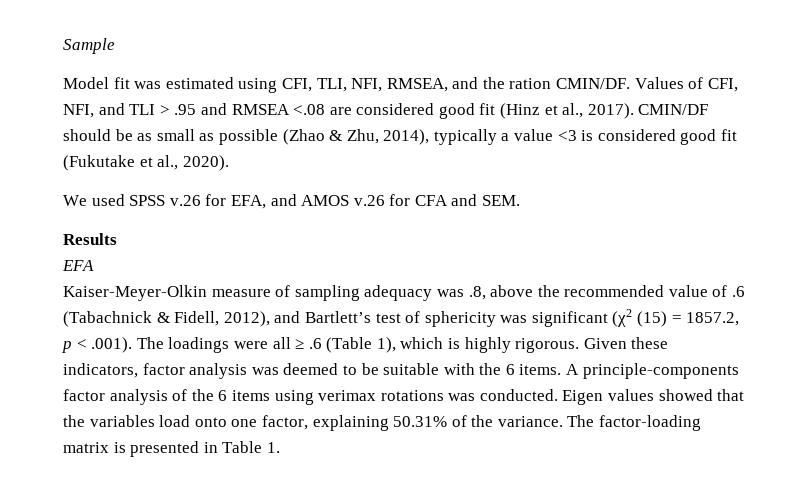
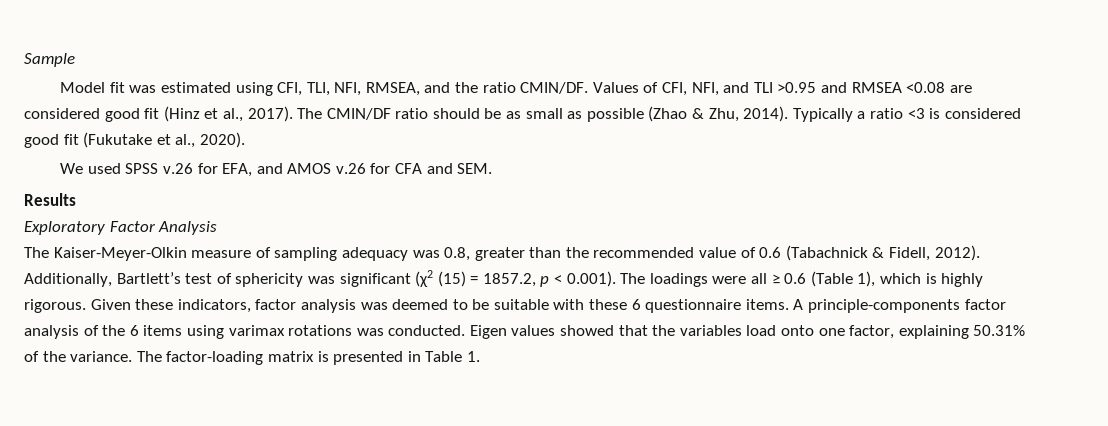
- Model fit was estimated using CFI, TLI, NFI, RMSEA, and the ration CMIN/DF.
+ Model fit was estimated using CFI, TLI, NFI, RMSEA, and the ratio CMIN/DF.
- Values of CFI, NFI, and TLI > .95 and RMSEA <.08 are considered good fit (Hinz et al., 2017).
+ Values of CFI, NFI, and TLI >0.95 and RMSEA <0.08 are considered good fit (Hinz et al., 2017).
- CMIN/DF should be as small as possible (Zhao & Zhu, 2014), typically a value <3 is considered good fit (Fukutake et al., 2020).
+ The CMIN/DF ratio should be as small as possible (Zhao & Zhu, 2014). Typically a ratio <3 is considered good fit (Fukutake et al., 2020).
- EFA
- Kaiser-Meyer-Olkin measure of sampling adequacy was .8, above the recommended value of .6 (Tabachnick & Fidell, 2012), and Bartlett’s test of sphericity was significant (χ2 (15) = 1857.2, p < .001). The loadings were all ≥ .6 (Table 1), which is highly rigorous.
+ Exploratory Factor Analysis
+ The Kaiser-Meyer-Olkin measure of sampling adequacy was 0.8, greater than the recommended value of 0.6 (Tabachnick & Fidell, 2012). Additionally, Bartlett’s test of sphericity was significant (χ2 (15) = 1857.2, p < 0.001). The loadings were all ≥ 0.6 (Table 1), which is highly rigorous.
- Given these indicators, factor analysis was deemed to be suitable with the 6 items.
+ Given these indicators, factor analysis was deemed to be suitable with these 6 questionnaire items.
- A principle-components factor analysis of the 6 items using verimax rotations was conducted.
+ A principle-components factor analysis of the 6 items using varimax rotations was conducted.

